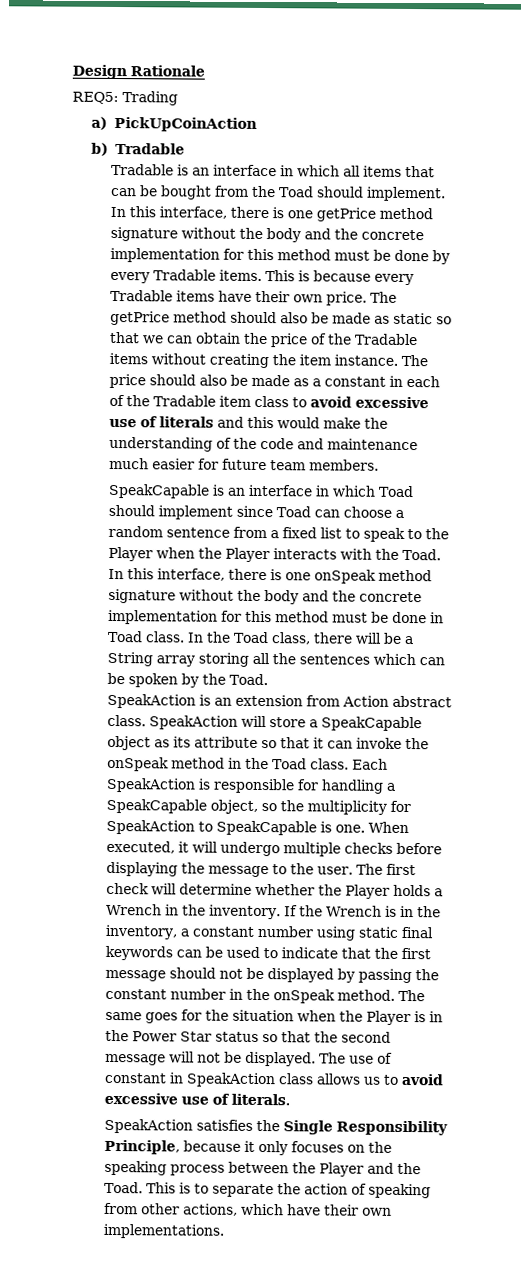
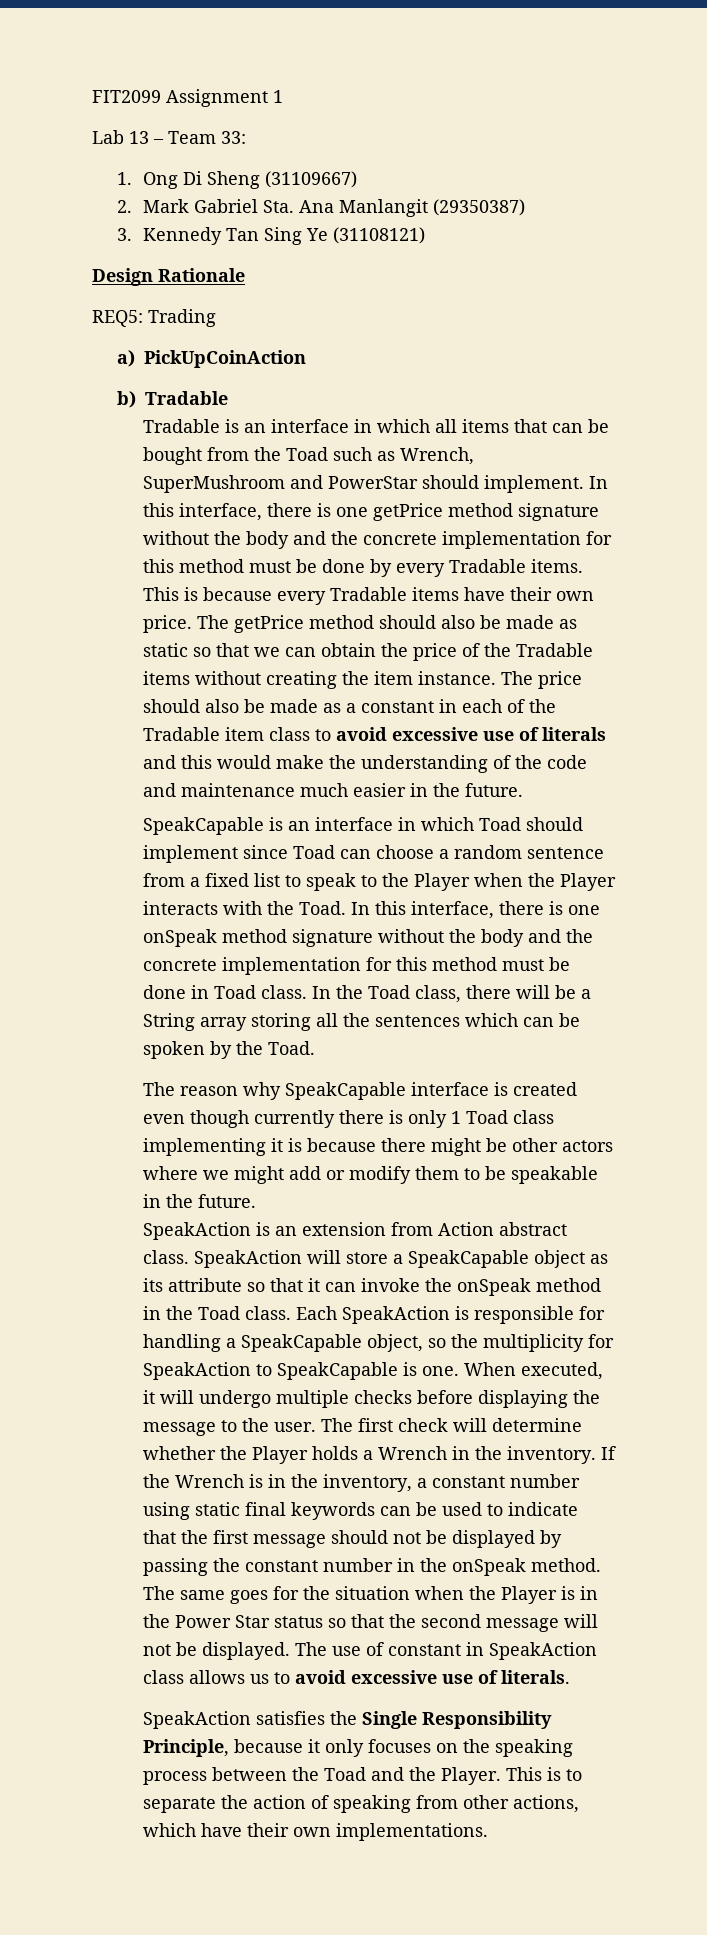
+ FIT2099 Assignment 1
+ Lab 13 – Team 33:
+ 1. Ong Di Sheng (31109667)
+ 2. Mark Gabriel Sta. Ana Manlangit (29350387)
+ 3. Kennedy Tan Sing Ye (31108121)
- Tradable is an interface in which all items that can be bought from the Toad should implement.
+ Tradable is an interface in which all items that can be bought from the Toad such as Wrench, SuperMushroom and PowerStar should implement.
- The price should also be made as a constant in each of the Tradable item class to avoid excessive use of literals and this would make the understanding of the code and maintenance much easier for future team members.
+ The price should also be made as a constant in each of the Tradable item class to avoid excessive use of literals and this would make the understanding of the code and maintenance much easier in the future.
+ The reason why SpeakCapable interface is created even though currently there is only 1 Toad class implementing it is because there might be other actors where we might add or modify them to be speakable in the future.
- SpeakAction satisfies the Single Responsibility Principle, because it only focuses on the speaking process between the Player and the Toad.
+ SpeakAction satisfies the Single Responsibility Principle, because it only focuses on the speaking process between the Toad and the Player.

